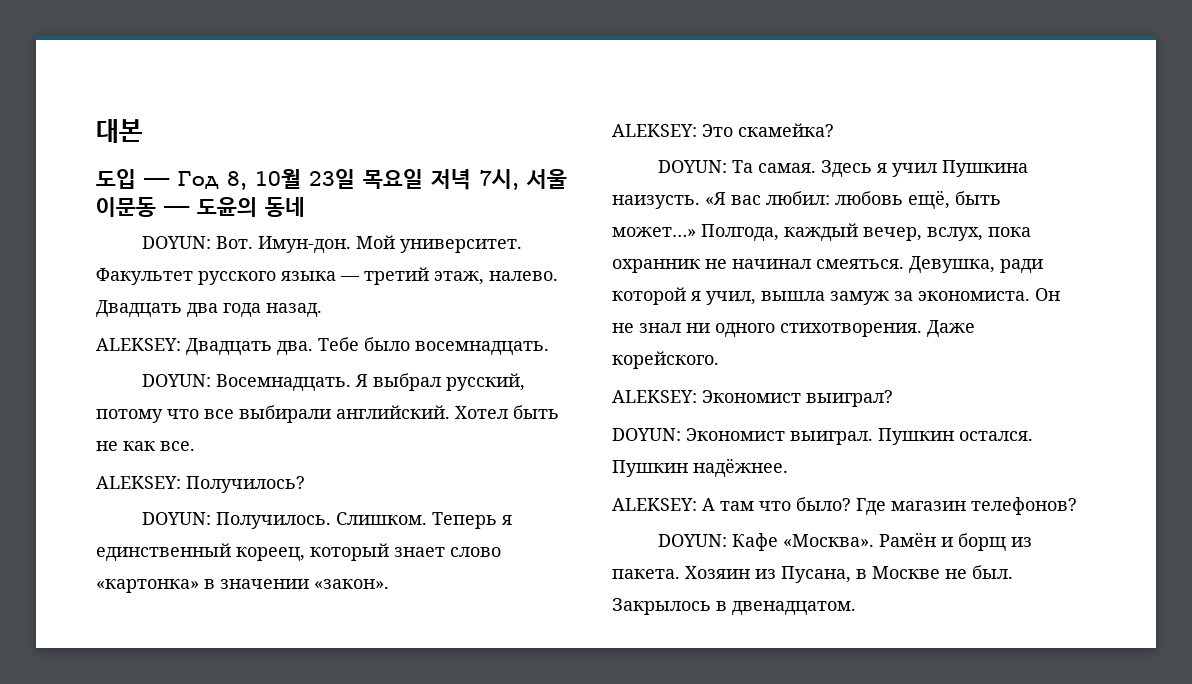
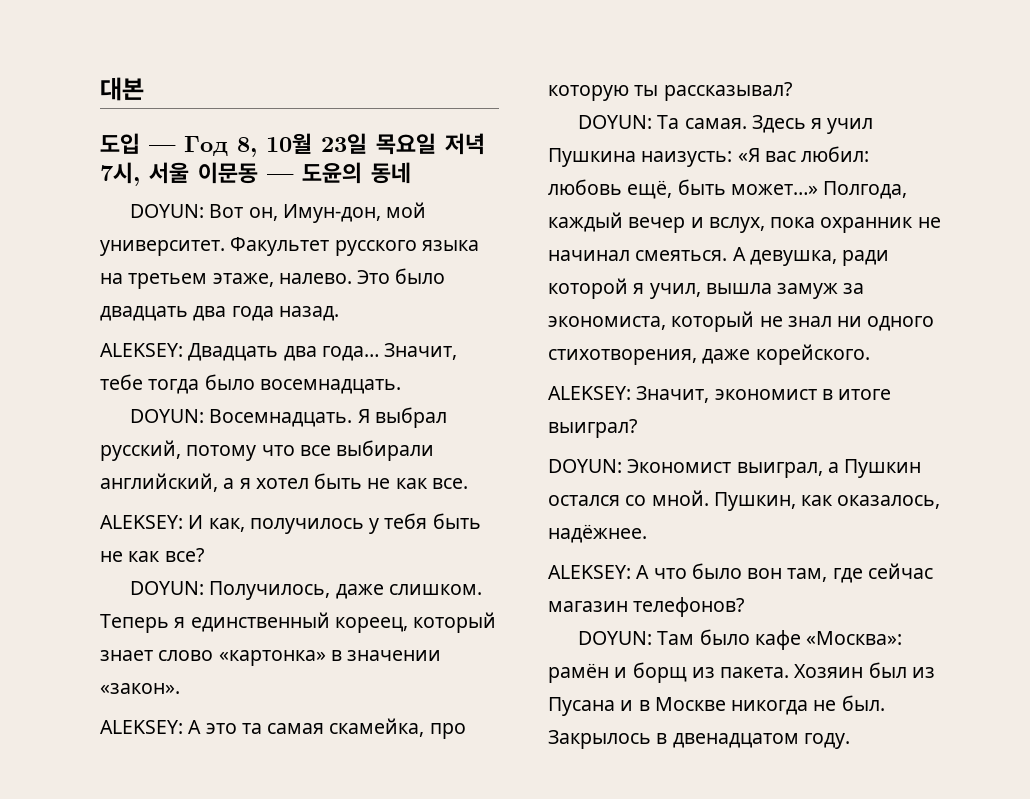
- DOYUN: Вот. Имун-дон. Мой университет. Факультет русского языка — третий этаж, налево. Двадцать два года назад.
+ DOYUN: Вот он, Имун-дон, мой университет. Факультет русского языка на третьем этаже, налево. Это было двадцать два года назад.
- ALEKSEY: Двадцать два. Тебе было восемнадцать.
+ ALEKSEY: Двадцать два года… Значит, тебе тогда было восемнадцать.
- Я выбрал русский, потому что все выбирали английский. Хотел быть не как все.
+ Я выбрал русский, потому что все выбирали английский, а я хотел быть не как все.
- ALEKSEY: Получилось?
- DOYUN: Получилось. Слишком.
+ ALEKSEY: И как, получилось у тебя быть не как все?
+ DOYUN: Получилось, даже слишком.
- ALEKSEY: Это скамейка?
+ ALEKSEY: А это та самая скамейка, про которую ты рассказывал?
- Здесь я учил Пушкина наизусть. «Я вас любил: любовь ещё, быть может…»
+ Здесь я учил Пушкина наизусть: «Я вас любил: любовь ещё, быть может…»
- Полгода, каждый вечер, вслух, пока охранник не начинал смеяться.
+ Полгода, каждый вечер и вслух, пока охранник не начинал смеяться.
- Девушка, ради которой я учил, вышла замуж за экономиста. Он не знал ни одного стихотворения. Даже корейского.
+ А девушка, ради которой я учил, вышла замуж за экономиста, который не знал ни одного стихотворения, даже корейского.
- ALEKSEY: Экономист выиграл?
+ ALEKSEY: Значит, экономист в итоге выиграл?
- DOYUN: Экономист выиграл. Пушкин остался. Пушкин надёжнее.
- ALEKSEY: А там что было? Где магазин телефонов?
- DOYUN: Кафе «Москва». Рамён и борщ из пакета.
+ DOYUN: Экономист выиграл, а Пушкин остался со мной. Пушкин, как оказалось, надёжнее.
+ ALEKSEY: А что было вон там, где сейчас магазин телефонов?
+ DOYUN: Там было кафе «Москва»: рамён и борщ из пакета.
- Хозяин из Пусана, в Москве не был.
+ Хозяин был из Пусана и в Москве никогда не был.
- Закрылось в двенадцатом.
+ Закрылось в двенадцатом году.

